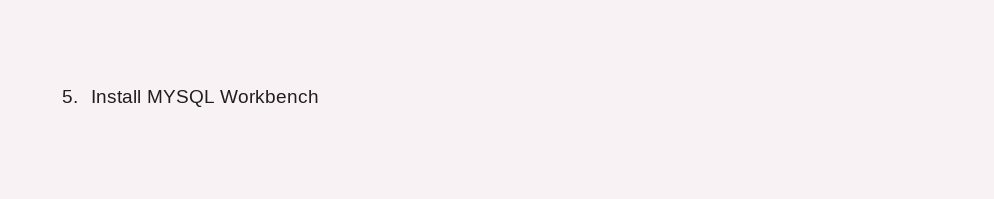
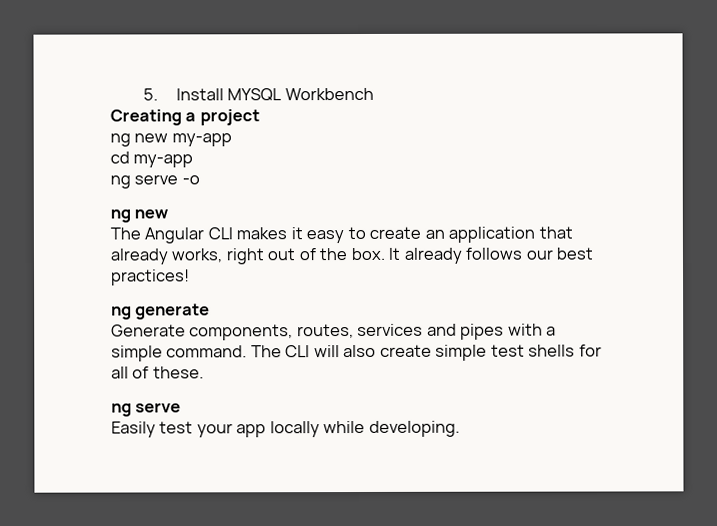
+ Creating a project
+ ng new my-app
+ cd my-app
+ ng serve -o
+ ng new
+ The Angular CLI makes it easy to create an application that already works, right out of the box. It already follows our best practices!
+ ng generate
+ Generate components, routes, services and pipes with a simple command. The CLI will also create simple test shells for all of these.
+ ng serve
+ Easily test your app locally while developing.

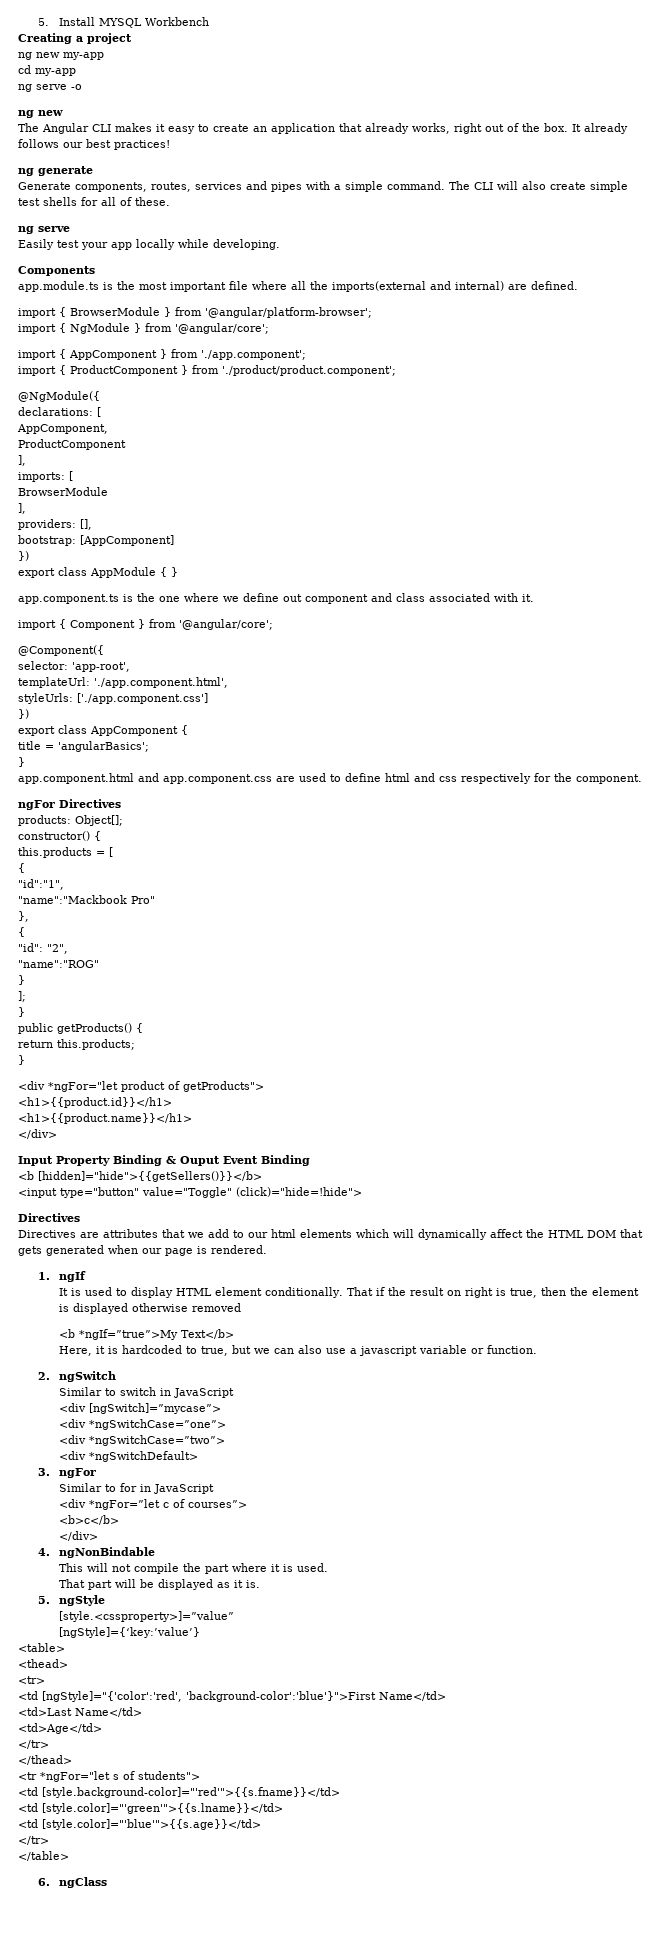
+ Components
+ app.module.ts is the most important file where all the imports(external and internal) are defined.
+ import { BrowserModule } from '@angular/platform-browser';
+ import { NgModule } from '@angular/core';
+ import { AppComponent } from './app.component';
+ import { ProductComponent } from './product/product.component';
+ @NgModule({
+ declarations: [
+ AppComponent,
+ ProductComponent
+ ],
+ imports: [
+ BrowserModule
+ ],
+ providers: [],
+ bootstrap: [AppComponent]
+ })
+ export class AppModule { }
+ app.component.ts is the one where we define out component and class associated with it.
+ import { Component } from '@angular/core';
+ @Component({
+ selector: 'app-root',
+ templateUrl: './app.component.html',
+ styleUrls: ['./app.component.css']
+ })
+ export class AppComponent {
+ title = 'angularBasics';
+ }
+ app.component.html and app.component.css are used to define html and css respectively for the component.
+ ngFor Directives
+ products: Object[];
+ constructor() {
+ this.products = [
+ {
+ "id":"1",
+ "name":"Mackbook Pro"
+ },
+ {
+ "id": "2",
+ "name":"ROG"
+ }
+ ];
+ }
+ public getProducts() {
+ return this.products;
+ }
+ <div *ngFor="let product of getProducts">
+ <h1>{{product.id}}</h1>
+ <h1>{{product.name}}</h1>
+ </div>
+ Input Property Binding & Ouput Event Binding
+ <b [hidden]="hide">{{getSellers()}}</b>
+ <input type="button" value="Toggle" (click)="hide=!hide">
+ Directives
+ Directives are attributes that we add to our html elements which will dynamically affect the HTML DOM that gets generated when our page is rendered.
+ 1. ngIf
+ It is used to display HTML element conditionally. That if the result on right is true, then the element is displayed otherwise removed
+ <b *ngIf=”true”>My Text</b>
+ Here, it is hardcoded to true, but we can also use a javascript variable or function.
+ 2. ngSwitch
+ Similar to switch in JavaScript
+ <div [ngSwitch]=”mycase”>
+ <div *ngSwitchCase=”one”>
+ <div *ngSwitchCase=”two”>
+ <div *ngSwitchDefault>
+ 3. ngFor
+ Similar to for in JavaScript
+ <div *ngFor=”let c of courses”>
+ <b>c</b>
+ </div>
+ 4. ngNonBindable
+ This will not compile the part where it is used.
+ That part will be displayed as it is.
+ 5. ngStyle
+ [style.<cssproperty>]=”value”
+ [ngStyle]={‘key:’value’}
+ <table>
+ <thead>
+ <tr>
+ <td [ngStyle]="{'color':'red', 'background-color':'blue'}">First Name</td>
+ <td>Last Name</td>
+ <td>Age</td>
+ </tr>
+ </thead>
+ <tr *ngFor="let s of students">
+ <td [style.background-color]="'red'">{{s.fname}}</td>
+ <td [style.color]="'green'">{{s.lname}}</td>
+ <td [style.color]="'blue'">{{s.age}}</td>
+ </tr>
+ </table>
+ 6. ngClass

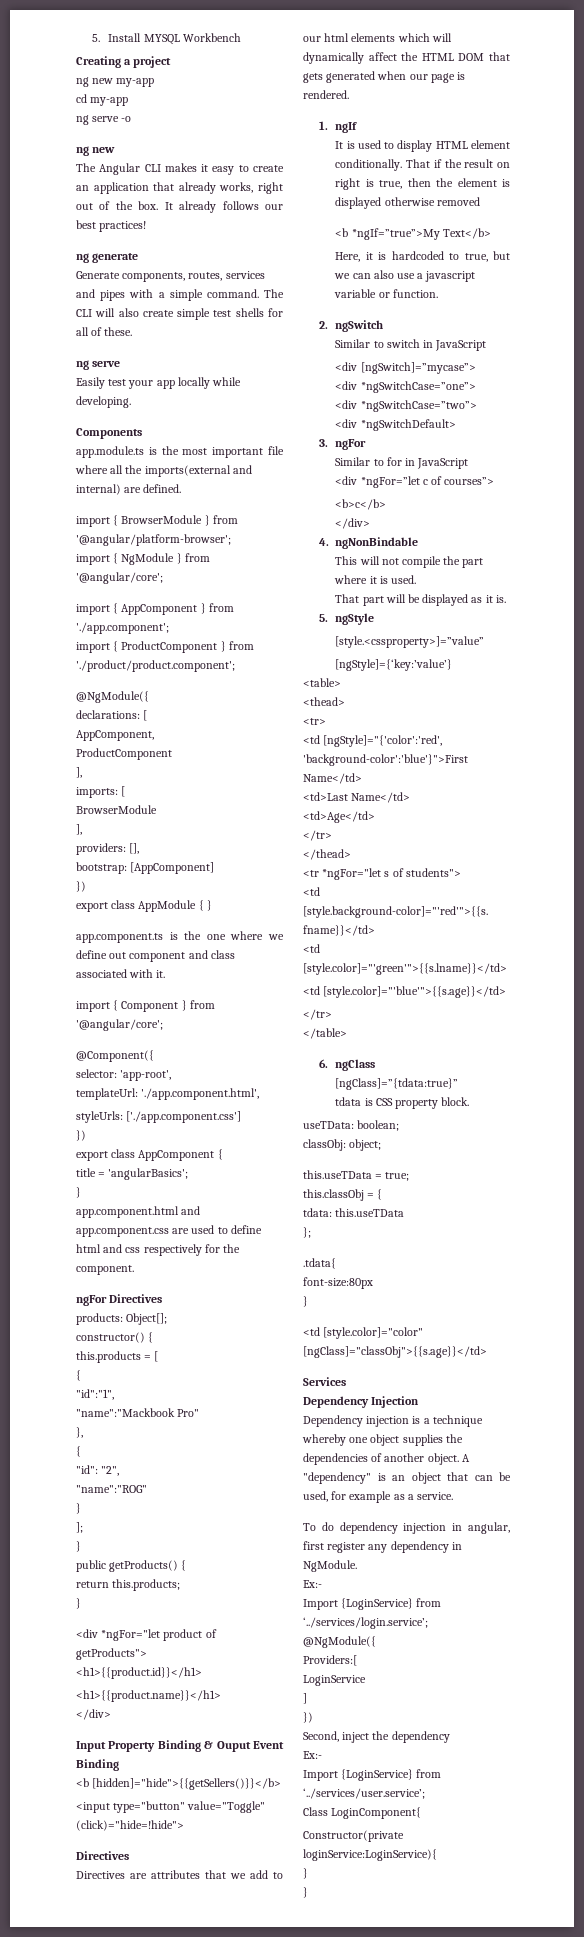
+ [ngClass]=”{tdata:true}”
+ tdata is CSS property block.
+ useTData: boolean;
+ classObj: object;
+ this.useTData = true;
+ this.classObj = {
+ tdata: this.useTData
+ };
+ .tdata{
+ font-size:80px
+ }
+ <td [style.color]="color" [ngClass]="classObj">{{s.age}}</td>
+ Services
+ Dependency Injection
+ Dependency injection is a technique whereby one object supplies the dependencies of another object. A "dependency" is an object that can be used, for example as a service.
+ To do dependency injection in angular, first register any dependency in NgModule.
+ Ex:-
+ Import {LoginService} from ‘../services/login.service’;
+ @NgModule({
+ Providers:[
+ LoginService
+ ]
+ })
+ Second, inject the dependency
+ Ex:-
+ Import {LoginService} from ‘../services/user.service’;
+ Class LoginComponent{
+ Constructor(private loginService:LoginService){
+ }
+ }

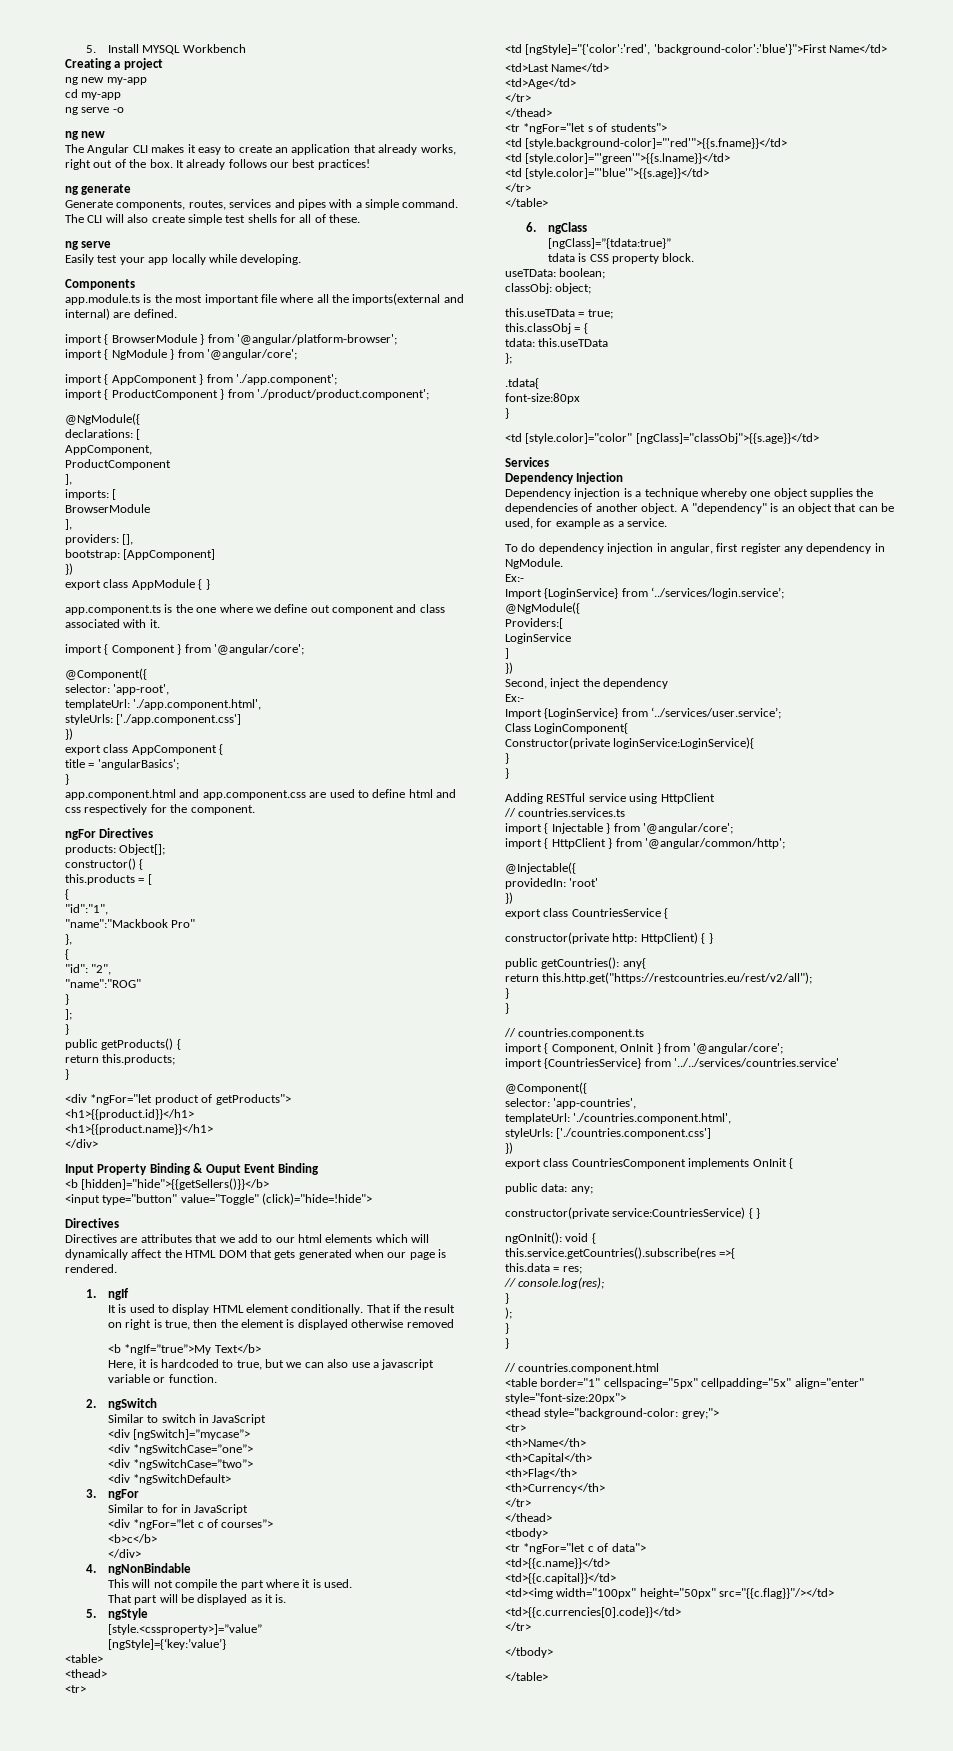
+ Adding RESTful service using HttpClient
+ // countries.services.ts
+ import { Injectable } from '@angular/core';
+ import { HttpClient } from '@angular/common/http';
+ @Injectable({
+ providedIn: 'root'
+ })
+ export class CountriesService {
+ constructor(private http: HttpClient) { }
+ public getCountries(): any{
+ return this.http.get("https://restcountries.eu/rest/v2/all");
+ }
+ }
+ // countries.component.ts
+ import { Component, OnInit } from '@angular/core';
+ import {CountriesService} from '../../services/countries.service'
+ @Component({
+ selector: 'app-countries',
+ templateUrl: './countries.component.html',
+ styleUrls: ['./countries.component.css']
+ })
+ export class CountriesComponent implements OnInit {
+ public data: any;
+ constructor(private service:CountriesService) { }
+ ngOnInit(): void {
+ this.service.getCountries().subscribe(res =>{
+ this.data = res;
+ // console.log(res);
+ }
+ );
+ }
+ }
+ // countries.component.html
+ <table border="1" cellspacing="5px" cellpadding="5x" align="enter" style="font-size:20px">
+ <thead style="background-color: grey;">
+ <tr>
+ <th>Name</th>
+ <th>Capital</th>
+ <th>Flag</th>
+ <th>Currency</th>
+ </tr>
+ </thead>
+ <tbody>
+ <tr *ngFor="let c of data">
+ <td>{{c.name}}</td>
+ <td>{{c.capital}}</td>
+ <td><img width="100px" height="50px" src="{{c.flag}}"/></td>
+ <td>{{c.currencies[0].code}}</td>
+ </tr>
+ </tbody>
+ </table>

